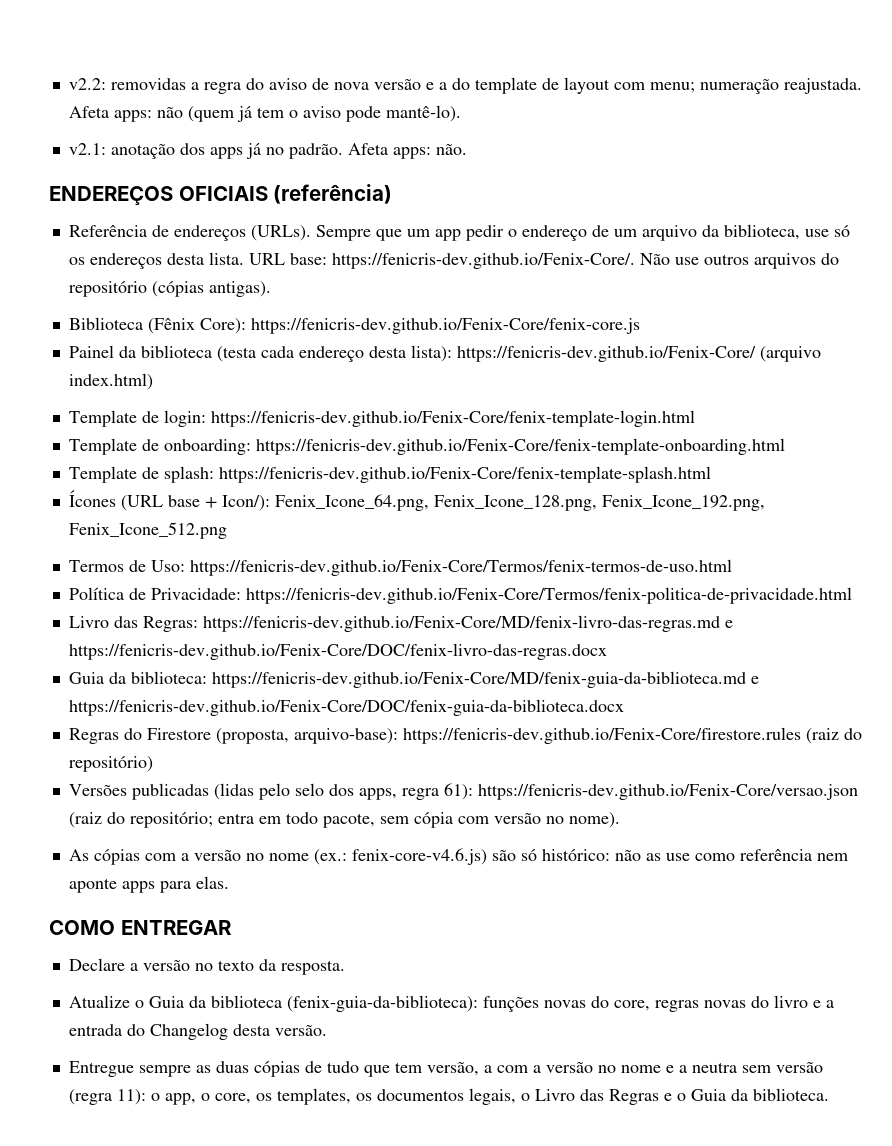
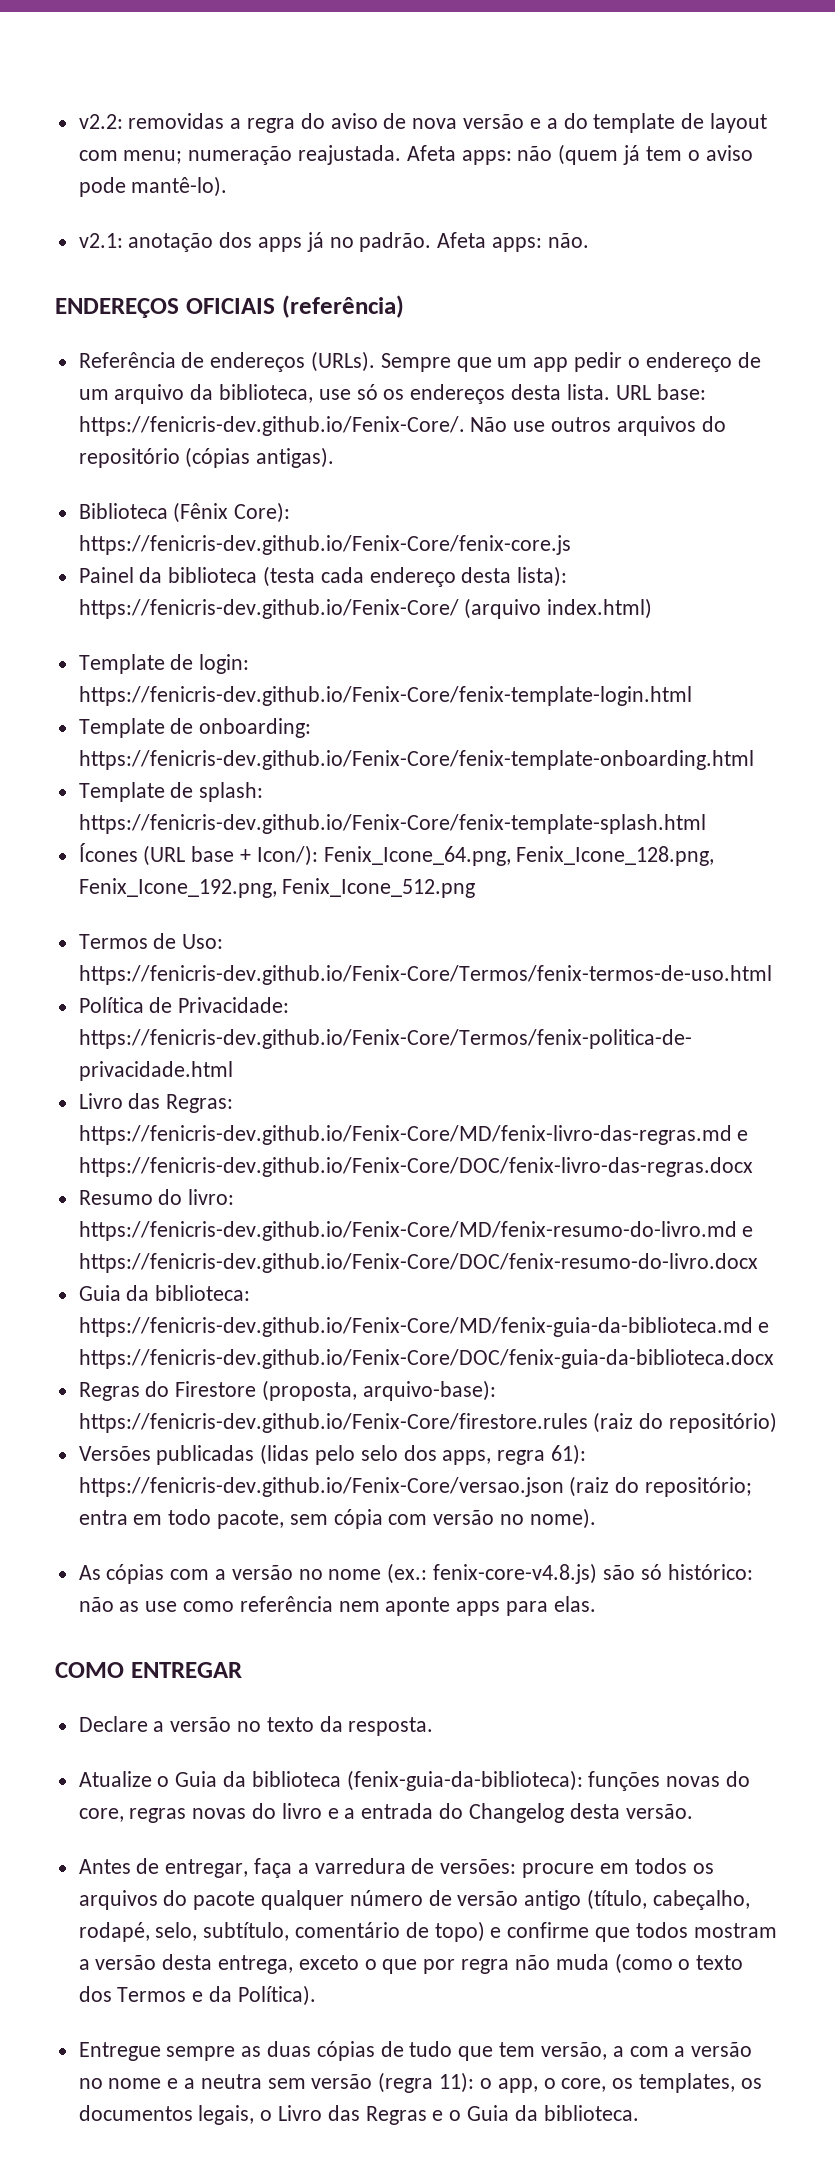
+ Resumo do livro: https://fenicris-dev.github.io/Fenix-Core/MD/fenix-resumo-do-livro.md e https://fenicris-dev.github.io/Fenix-Core/DOC/fenix-resumo-do-livro.docx
- As cópias com a versão no nome (ex.: fenix-core-v4.6.js) são só histórico: não as use como referência nem aponte apps para elas.
+ As cópias com a versão no nome (ex.: fenix-core-v4.8.js) são só histórico: não as use como referência nem aponte apps para elas.
+ Antes de entregar, faça a varredura de versões: procure em todos os arquivos do pacote qualquer número de versão antigo (título, cabeçalho, rodapé, selo, subtítulo, comentário de topo) e confirme que todos mostram a versão desta entrega, exceto o que por regra não muda (como o texto dos Termos e da Política).

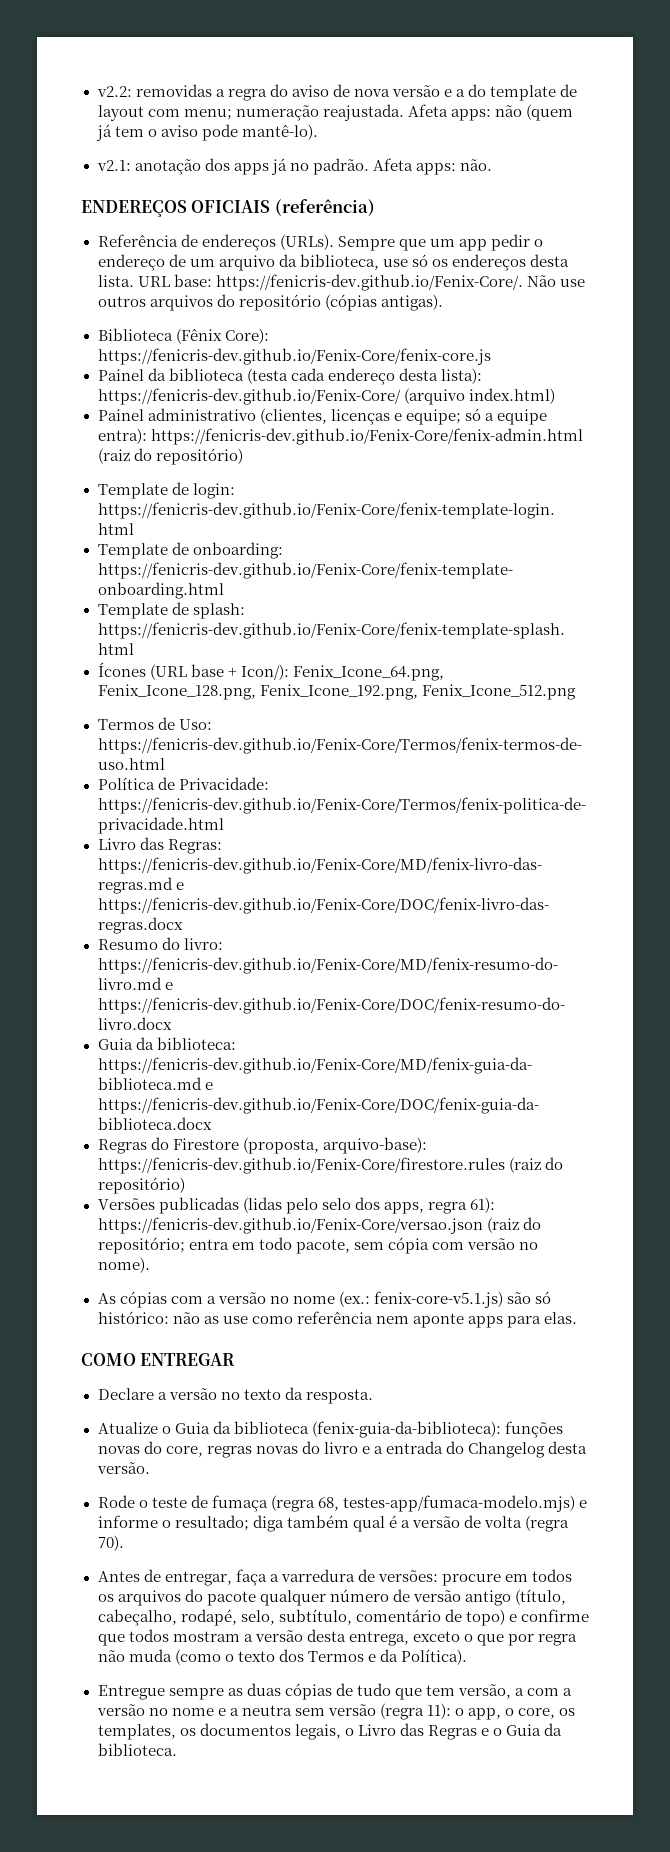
+ Painel administrativo (clientes, licenças e equipe; só a equipe entra): https://fenicris-dev.github.io/Fenix-Core/fenix-admin.html (raiz do repositório)
- As cópias com a versão no nome (ex.: fenix-core-v4.8.js) são só histórico: não as use como referência nem aponte apps para elas.
+ As cópias com a versão no nome (ex.: fenix-core-v5.1.js) são só histórico: não as use como referência nem aponte apps para elas.
+ Rode o teste de fumaça (regra 68, testes-app/fumaca-modelo.mjs) e informe o resultado; diga também qual é a versão de volta (regra 70).

